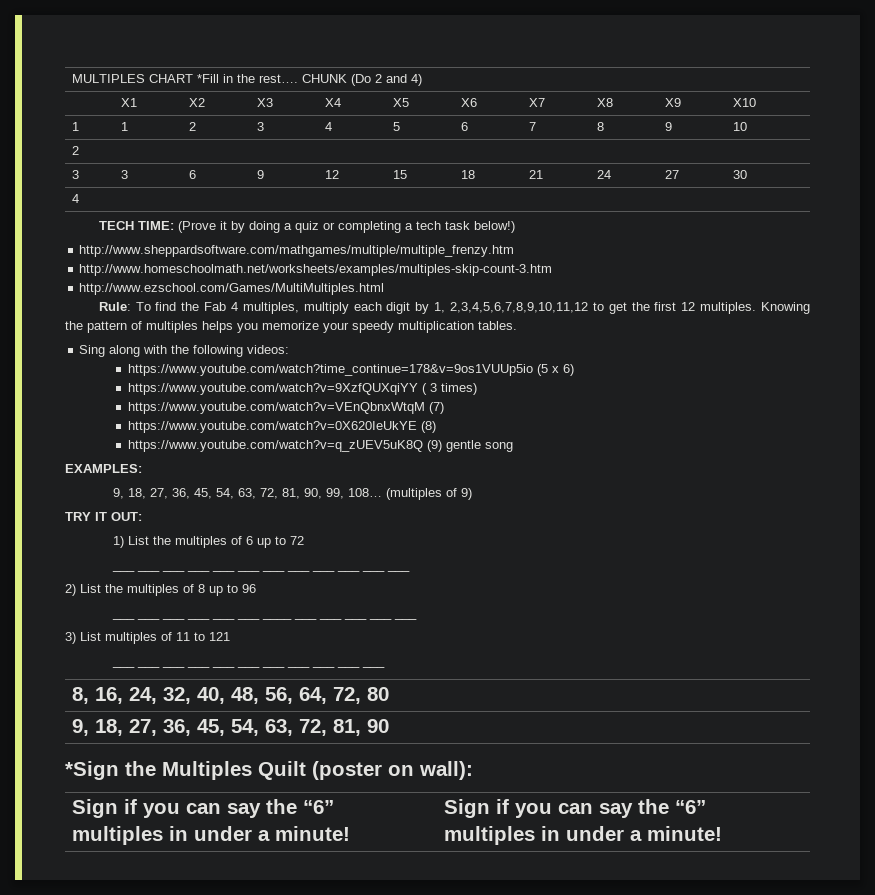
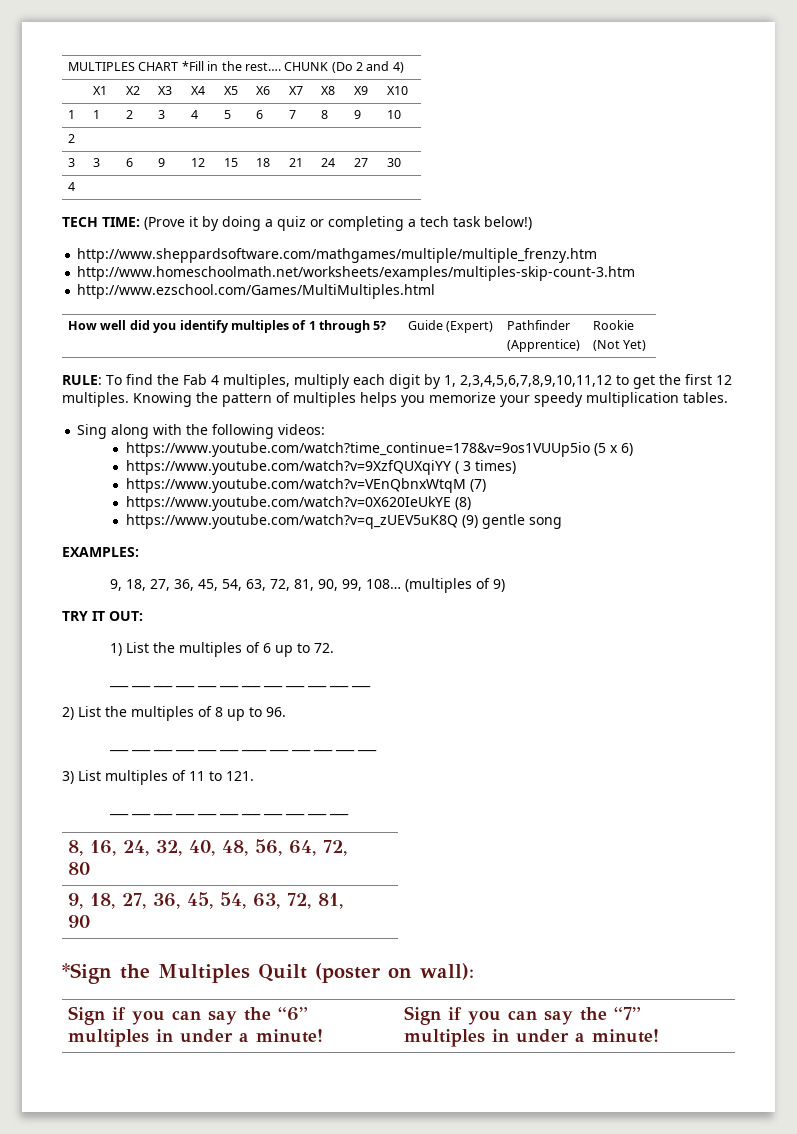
- Rule: To find the Fab 4 multiples, multiply each digit by 1, 2,3,4,5,6,7,8,9,10,11,12 to get the first 12 multiples.
+ How well did you identify multiples of 1 through 5? | Guide (Expert) | Pathfinder
+ (Apprentice) | Rookie
+ (Not Yet)
+ RULE: To find the Fab 4 multiples, multiply each digit by 1, 2,3,4,5,6,7,8,9,10,11,12 to get the first 12 multiples.
- 1) List the multiples of 6 up to 72
+ 1) List the multiples of 6 up to 72.
- 2) List the multiples of 8 up to 96
+ 2) List the multiples of 8 up to 96.
- 3) List multiples of 11 to 121
+ 3) List multiples of 11 to 121.
- Sign if you can say the “6” multiples in under a minute! | Sign if you can say the “6” multiples in under a minute!
+ Sign if you can say the “6” multiples in under a minute! | Sign if you can say the “7” multiples in under a minute!

